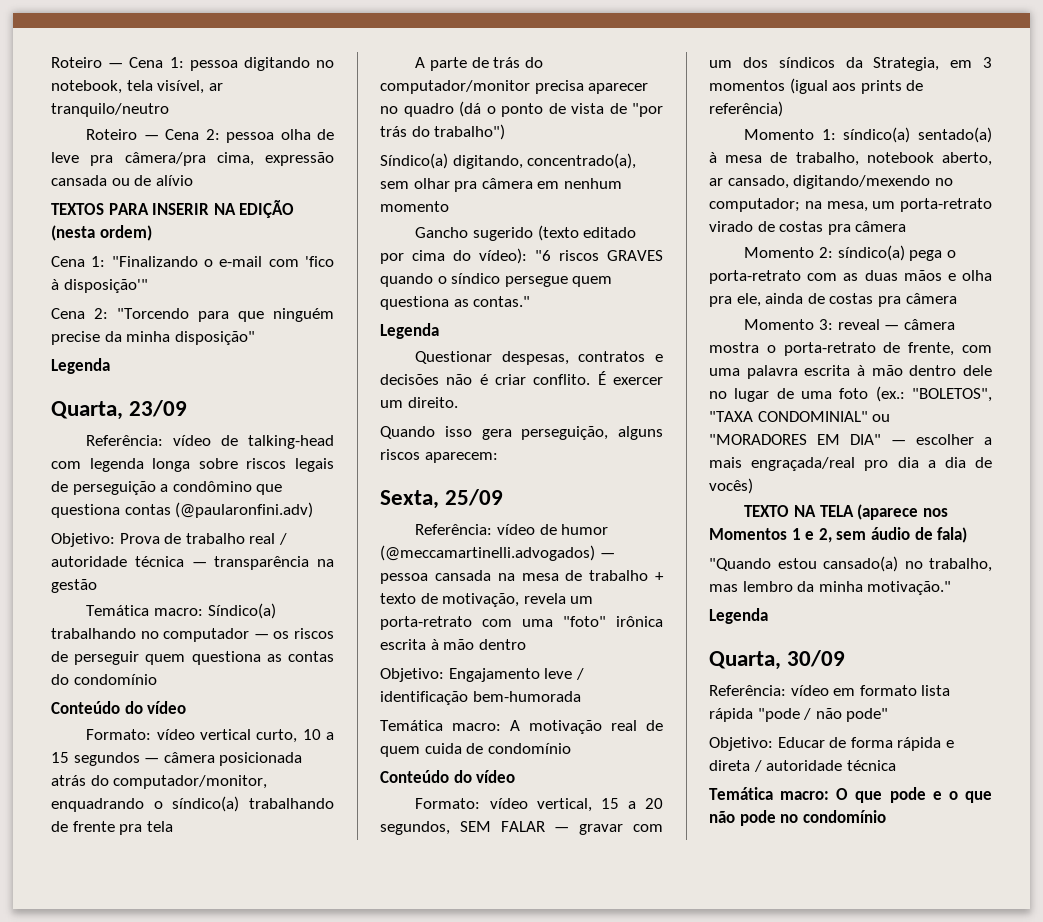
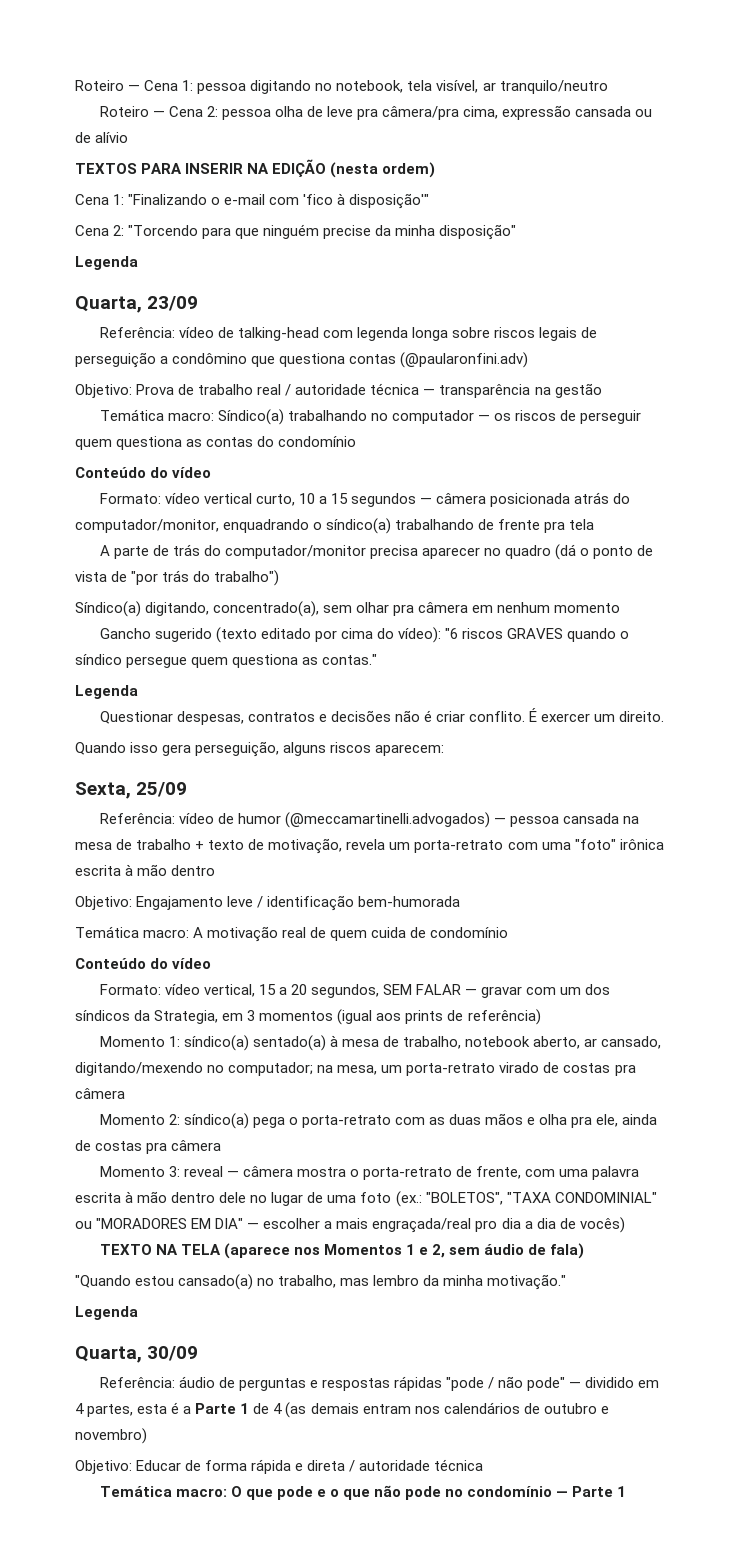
- Referência: vídeo em formato lista rápida "pode / não pode"
+ Referência: áudio de perguntas e respostas rápidas "pode / não pode" — dividido em 4 partes, esta é a Parte 1 de 4 (as demais entram nos calendários de outubro e novembro)
- Temática macro: O que pode e o que não pode no condomínio
+ Temática macro: O que pode e o que não pode no condomínio — Parte 1

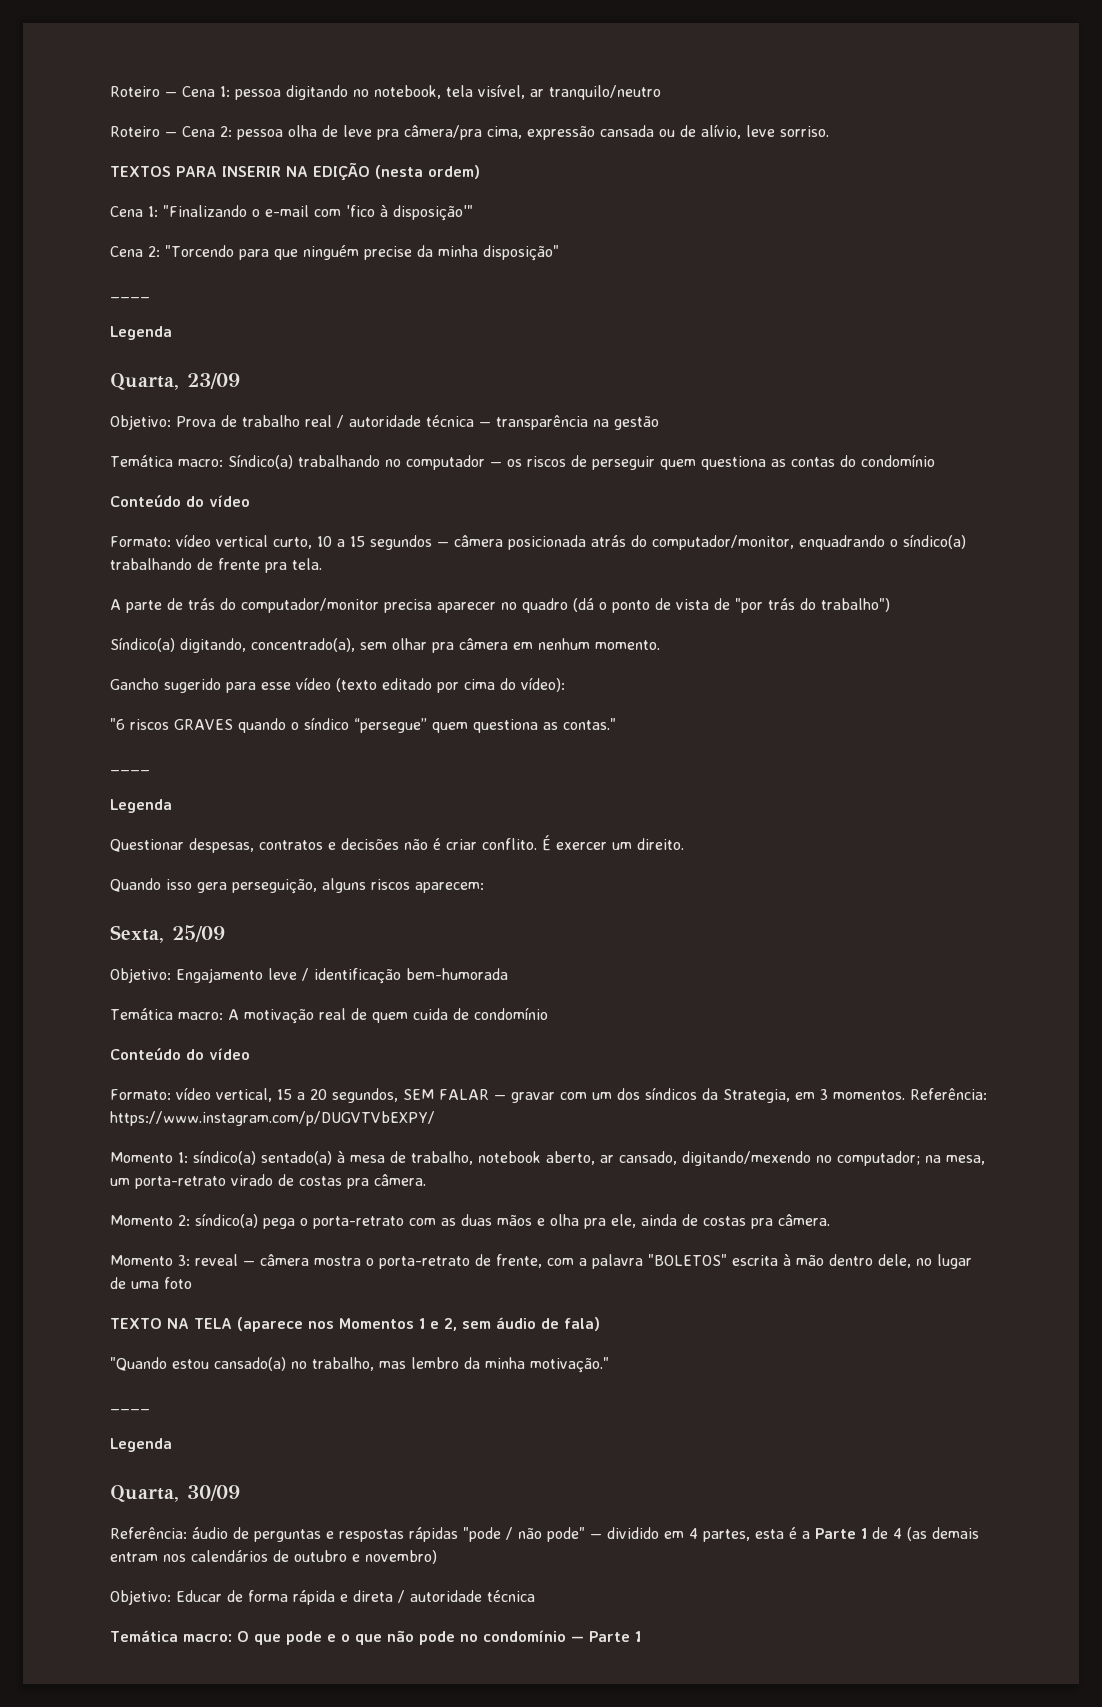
- Roteiro — Cena 2: pessoa olha de leve pra câmera/pra cima, expressão cansada ou de alívio
+ Roteiro — Cena 2: pessoa olha de leve pra câmera/pra cima, expressão cansada ou de alívio, leve sorriso.
  Cena 2: "Torcendo para que ninguém precise da minha disposição"
+ ____
- Referência: vídeo de talking-head com legenda longa sobre riscos legais de perseguição a condômino que questiona contas (@paularonfini.adv)
- Formato: vídeo vertical curto, 10 a 15 segundos — câmera posicionada atrás do computador/monitor, enquadrando o síndico(a) trabalhando de frente pra tela
+ Formato: vídeo vertical curto, 10 a 15 segundos — câmera posicionada atrás do computador/monitor, enquadrando o síndico(a) trabalhando de frente pra tela.
- Síndico(a) digitando, concentrado(a), sem olhar pra câmera em nenhum momento
+ Síndico(a) digitando, concentrado(a), sem olhar pra câmera em nenhum momento.
- Gancho sugerido (texto editado por cima do vídeo): "6 riscos GRAVES quando o síndico persegue quem questiona as contas."
+ Gancho sugerido para esse vídeo (texto editado por cima do vídeo):
+ "6 riscos GRAVES quando o síndico “persegue” quem questiona as contas."
+ ____
- Referência: vídeo de humor (@meccamartinelli.advogados) — pessoa cansada na mesa de trabalho + texto de motivação, revela um porta-retrato com uma "foto" irônica escrita à mão dentro
- Formato: vídeo vertical, 15 a 20 segundos, SEM FALAR — gravar com um dos síndicos da Strategia, em 3 momentos (igual aos prints de referência)
+ Formato: vídeo vertical, 15 a 20 segundos, SEM FALAR — gravar com um dos síndicos da Strategia, em 3 momentos. Referência: https://www.instagram.com/p/DUGVTVbEXPY/
- Momento 1: síndico(a) sentado(a) à mesa de trabalho, notebook aberto, ar cansado, digitando/mexendo no computador; na mesa, um porta-retrato virado de costas pra câmera
+ Momento 1: síndico(a) sentado(a) à mesa de trabalho, notebook aberto, ar cansado, digitando/mexendo no computador; na mesa, um porta-retrato virado de costas pra câmera.
- Momento 2: síndico(a) pega o porta-retrato com as duas mãos e olha pra ele, ainda de costas pra câmera
+ Momento 2: síndico(a) pega o porta-retrato com as duas mãos e olha pra ele, ainda de costas pra câmera.
- Momento 3: reveal — câmera mostra o porta-retrato de frente, com uma palavra escrita à mão dentro dele no lugar de uma foto (ex.: "BOLETOS", "TAXA CONDOMINIAL" ou "MORADORES EM DIA" — escolher a mais engraçada/real pro dia a dia de vocês)
+ Momento 3: reveal — câmera mostra o porta-retrato de frente, com a palavra "BOLETOS" escrita à mão dentro dele, no lugar de uma foto
  "Quando estou cansado(a) no trabalho, mas lembro da minha motivação."
+ ____

